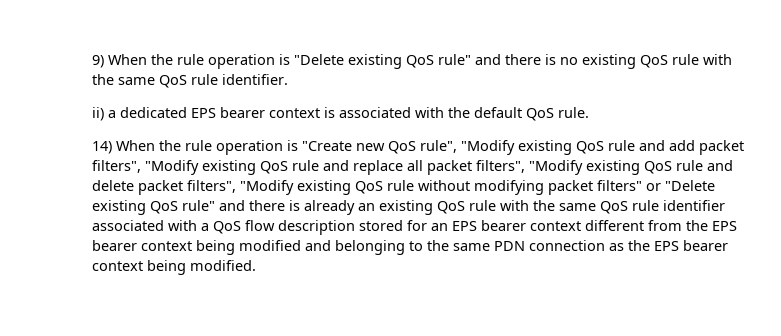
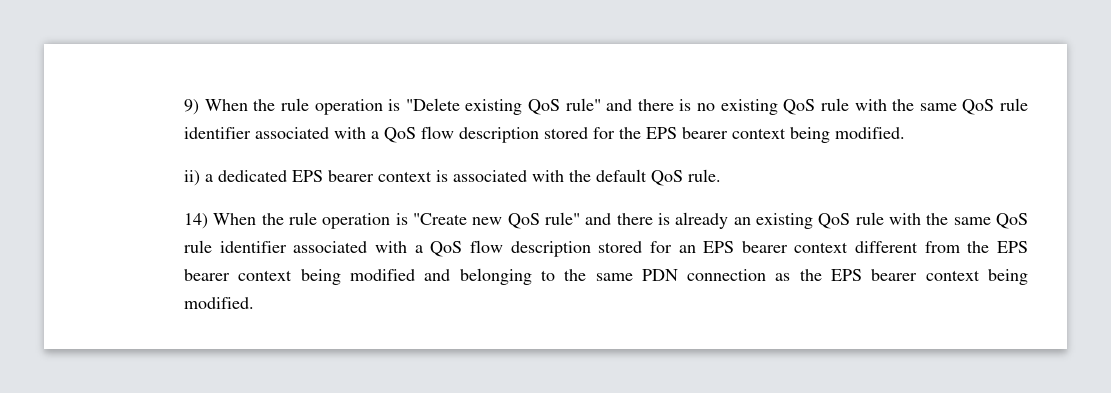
- 9) When the rule operation is "Delete existing QoS rule" and there is no existing QoS rule with the same QoS rule identifier.
+ 9) When the rule operation is "Delete existing QoS rule" and there is no existing QoS rule with the same QoS rule identifier associated with a QoS flow description stored for the EPS bearer context being modified.
- 14) When the rule operation is "Create new QoS rule", "Modify existing QoS rule and add packet filters", "Modify existing QoS rule and replace all packet filters", "Modify existing QoS rule and delete packet filters", "Modify existing QoS rule without modifying packet filters" or "Delete existing QoS rule" and there is already an existing QoS rule with the same QoS rule identifier associated with a QoS flow description stored for an EPS bearer context different from the EPS bearer context being modified and belonging to the same PDN connection as the EPS bearer context being modified.
+ 14) When the rule operation is "Create new QoS rule" and there is already an existing QoS rule with the same QoS rule identifier associated with a QoS flow description stored for an EPS bearer context different from the EPS bearer context being modified and belonging to the same PDN connection as the EPS bearer context being modified.

